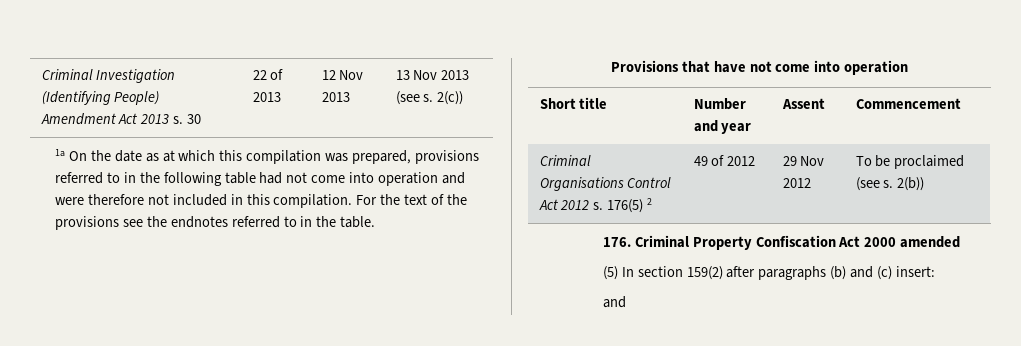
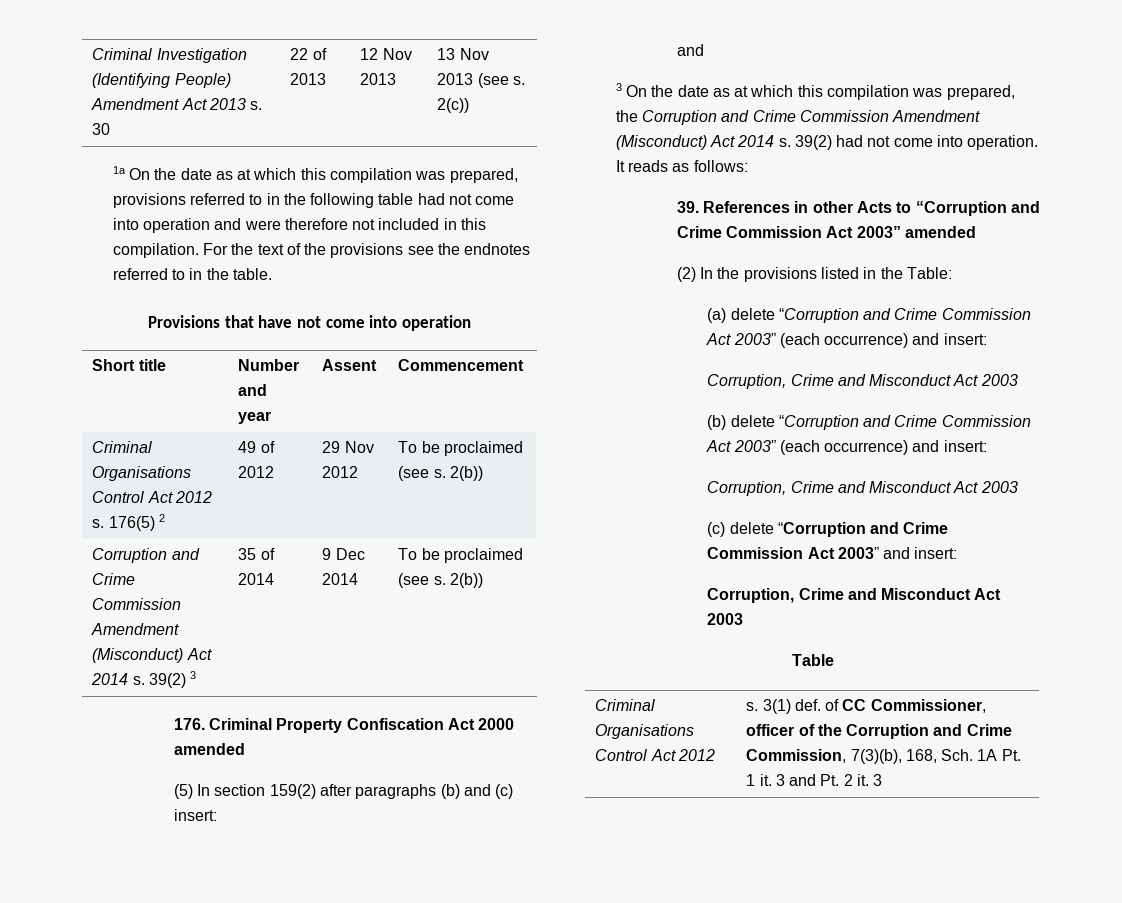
+ Corruption and Crime Commission Amendment (Misconduct) Act 2014 s. 39(2) 3 | 35 of 2014 | 9 Dec 2014 | To be proclaimed (see s. 2(b))
+ 3 On the date as at which this compilation was prepared, the Corruption and Crime Commission Amendment (Misconduct) Act 2014 s. 39(2) had not come into operation. It reads as follows:
+ 39. References in other Acts to “Corruption and Crime Commission Act 2003” amended
+ (2) In the provisions listed in the Table:
+ (a) delete “Corruption and Crime Commission Act 2003” (each occurrence) and insert:
+ Corruption, Crime and Misconduct Act 2003
+ (b) delete “Corruption and Crime Commission Act 2003” (each occurrence) and insert:
+ Corruption, Crime and Misconduct Act 2003
+ (c) delete “Corruption and Crime Commission Act 2003” and insert:
+ Corruption, Crime and Misconduct Act 2003
+ Table
+ Criminal Organisations Control Act 2012 | s. 3(1) def. of CC Commissioner, officer of the Corruption and Crime Commission, 7(3)(b), 168, Sch. 1A Pt. 1 it. 3 and Pt. 2 it. 3

